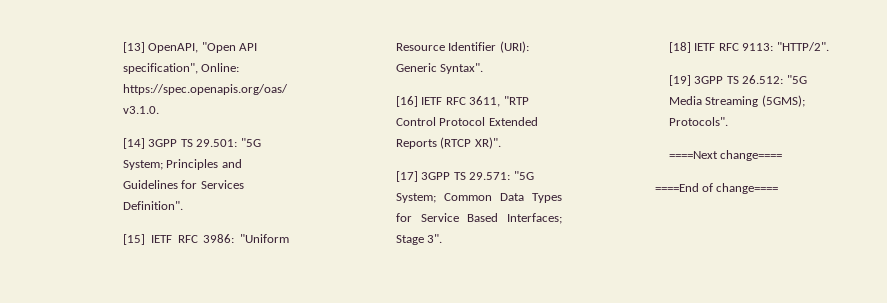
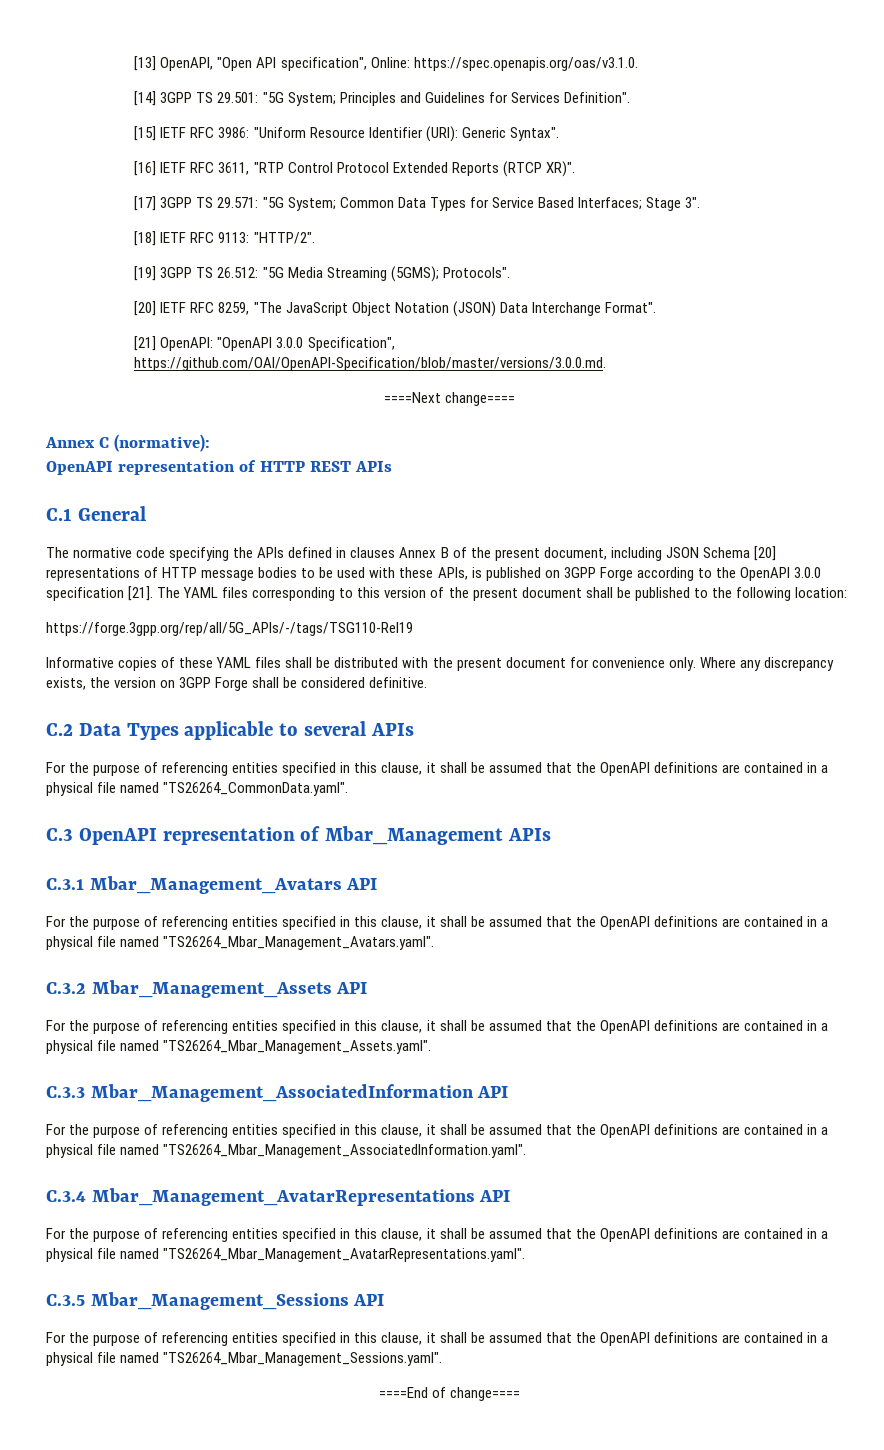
+ [20] IETF RFC 8259, "The JavaScript Object Notation (JSON) Data Interchange Format".
+ [21] OpenAPI: "OpenAPI 3.0.0 Specification", https://github.com/OAI/OpenAPI-Specification/blob/master/versions/3.0.0.md.
  ====Next change====
+ Annex C (normative):
+ OpenAPI representation of HTTP REST APIs
+ C.1 General
+ The normative code specifying the APIs defined in clauses Annex B of the present document, including JSON Schema [20] representations of HTTP message bodies to be used with these APIs, is published on 3GPP Forge according to the OpenAPI 3.0.0 specification [21]. The YAML files corresponding to this version of the present document shall be published to the following location:
+ https://forge.3gpp.org/rep/all/5G_APIs/-/tags/TSG110-Rel19
+ Informative copies of these YAML files shall be distributed with the present document for convenience only. Where any discrepancy exists, the version on 3GPP Forge shall be considered definitive.
+ C.2 Data Types applicable to several APIs
+ For the purpose of referencing entities specified in this clause, it shall be assumed that the OpenAPI definitions are contained in a physical file named "TS26264_CommonData.yaml".
+ C.3 OpenAPI representation of Mbar_Management APIs
+ C.3.1 Mbar_Management_Avatars API
+ For the purpose of referencing entities specified in this clause, it shall be assumed that the OpenAPI definitions are contained in a physical file named "TS26264_Mbar_Management_Avatars.yaml".
+ C.3.2 Mbar_Management_Assets API
+ For the purpose of referencing entities specified in this clause, it shall be assumed that the OpenAPI definitions are contained in a physical file named "TS26264_Mbar_Management_Assets.yaml".
+ C.3.3 Mbar_Management_AssociatedInformation API
+ For the purpose of referencing entities specified in this clause, it shall be assumed that the OpenAPI definitions are contained in a physical file named "TS26264_Mbar_Management_AssociatedInformation.yaml".
+ C.3.4 Mbar_Management_AvatarRepresentations API
+ For the purpose of referencing entities specified in this clause, it shall be assumed that the OpenAPI definitions are contained in a physical file named "TS26264_Mbar_Management_AvatarRepresentations.yaml".
+ C.3.5 Mbar_Management_Sessions API
+ For the purpose of referencing entities specified in this clause, it shall be assumed that the OpenAPI definitions are contained in a physical file named "TS26264_Mbar_Management_Sessions.yaml".

